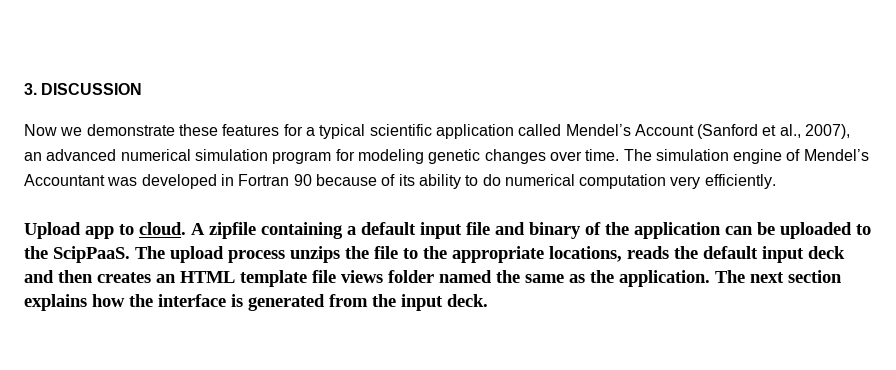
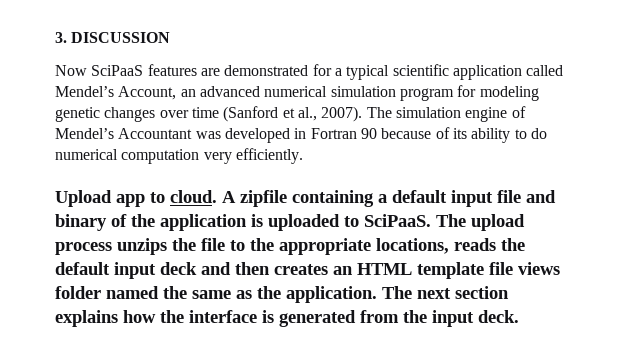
- Now we demonstrate these features for a typical scientific application called Mendel’s Account (Sanford et al., 2007), an advanced numerical simulation program for modeling genetic changes over time.
+ Now SciPaaS features are demonstrated for a typical scientific application called Mendel’s Account, an advanced numerical simulation program for modeling genetic changes over time (Sanford et al., 2007).
- A zipfile containing a default input file and binary of the application can be uploaded to the ScipPaaS.
+ A zipfile containing a default input file and binary of the application is uploaded to SciPaaS.

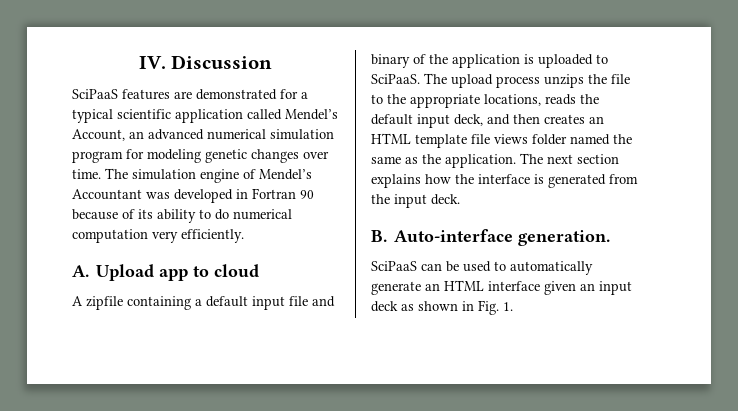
- 3. DISCUSSION
- Now SciPaaS features are demonstrated for a typical scientific application called Mendel’s Account, an advanced numerical simulation program for modeling genetic changes over time (Sanford et al., 2007).
+ IV. Discussion
+ SciPaaS features are demonstrated for a typical scientific application called Mendel’s Account, an advanced numerical simulation program for modeling genetic changes over time.
- Upload app to cloud. A zipfile containing a default input file and binary of the application is uploaded to SciPaaS.
+ A. Upload app to cloud
+ A zipfile containing a default input file and binary of the application is uploaded to SciPaaS.
- The upload process unzips the file to the appropriate locations, reads the default input deck and then creates an HTML template file views folder named the same as the application.
+ The upload process unzips the file to the appropriate locations, reads the default input deck, and then creates an HTML template file views folder named the same as the application.
+ B. Auto-interface generation.
+ SciPaaS can be used to automatically generate an HTML interface given an input deck as shown in Fig. 1.

